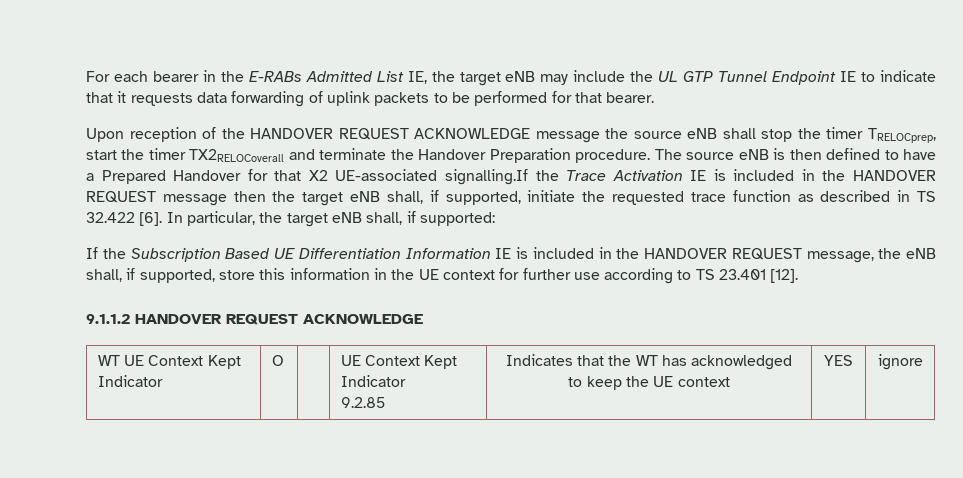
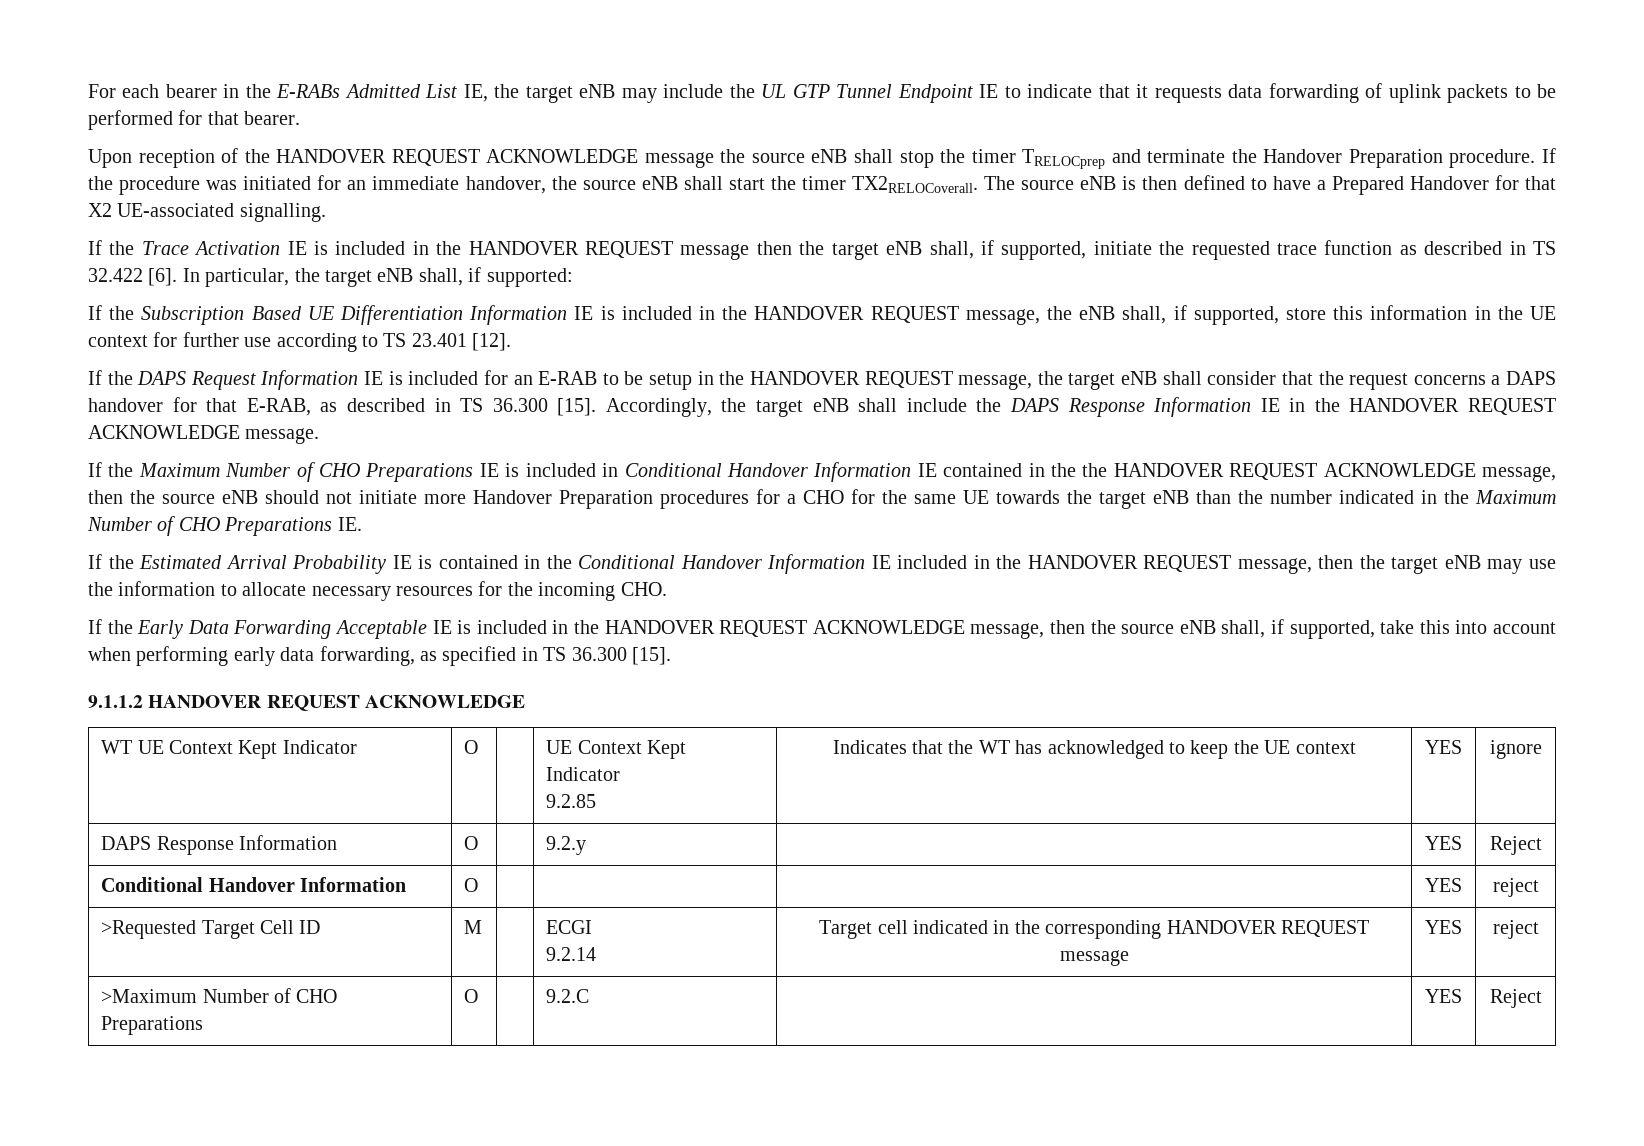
- Upon reception of the HANDOVER REQUEST ACKNOWLEDGE message the source eNB shall stop the timer TRELOCprep, start the timer TX2RELOCoverall and terminate the Handover Preparation procedure.
+ Upon reception of the HANDOVER REQUEST ACKNOWLEDGE message the source eNB shall stop the timer TRELOCprep and terminate the Handover Preparation procedure.
+ If the procedure was initiated for an immediate handover, the source eNB shall start the timer TX2RELOCoverall.
- The source eNB is then defined to have a Prepared Handover for that X2 UE-associated signalling.If the Trace Activation IE is included in the HANDOVER REQUEST message then the target eNB shall, if supported, initiate the requested trace function as described in TS 32.422 [6].
+ The source eNB is then defined to have a Prepared Handover for that X2 UE-associated signalling.
+ If the Trace Activation IE is included in the HANDOVER REQUEST message then the target eNB shall, if supported, initiate the requested trace function as described in TS 32.422 [6].
+ If the DAPS Request Information IE is included for an E-RAB to be setup in the HANDOVER REQUEST message, the target eNB shall consider that the request concerns a DAPS handover for that E-RAB, as described in TS 36.300 [15]. Accordingly, the target eNB shall include the DAPS Response Information IE in the HANDOVER REQUEST ACKNOWLEDGE message.
+ If the Maximum Number of CHO Preparations IE is included in Conditional Handover Information IE contained in the the HANDOVER REQUEST ACKNOWLEDGE message, then the source eNB should not initiate more Handover Preparation procedures for a CHO for the same UE towards the target eNB than the number indicated in the Maximum Number of CHO Preparations IE.
+ If the Estimated Arrival Probability IE is contained in the Conditional Handover Information IE included in the HANDOVER REQUEST message, then the target eNB may use the information to allocate necessary resources for the incoming CHO.
+ If the Early Data Forwarding Acceptable IE is included in the HANDOVER REQUEST ACKNOWLEDGE message, then the source eNB shall, if supported, take this into account when performing early data forwarding, as specified in TS 36.300 [15].
+ DAPS Response Information | O | | 9.2.y | | YES | Reject
+ Conditional Handover Information | O | | | | YES | reject
+ >Requested Target Cell ID | M | | ECGI
+ 9.2.14 | Target cell indicated in the corresponding HANDOVER REQUEST message | YES | reject
+ >Maximum Number of CHO Preparations | O | | 9.2.C | | YES | Reject

